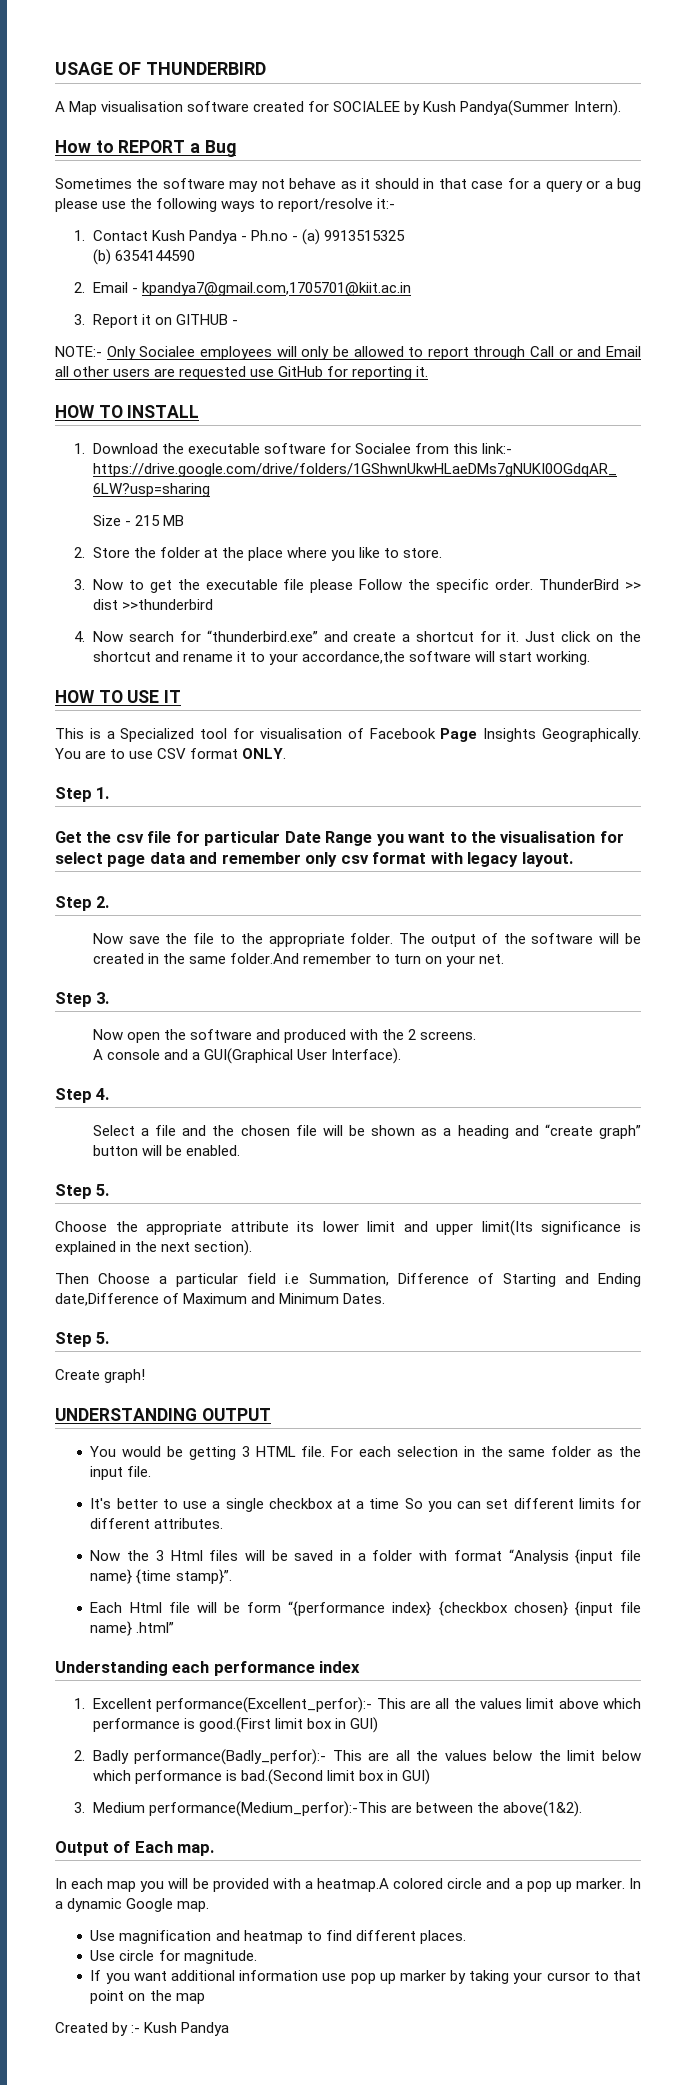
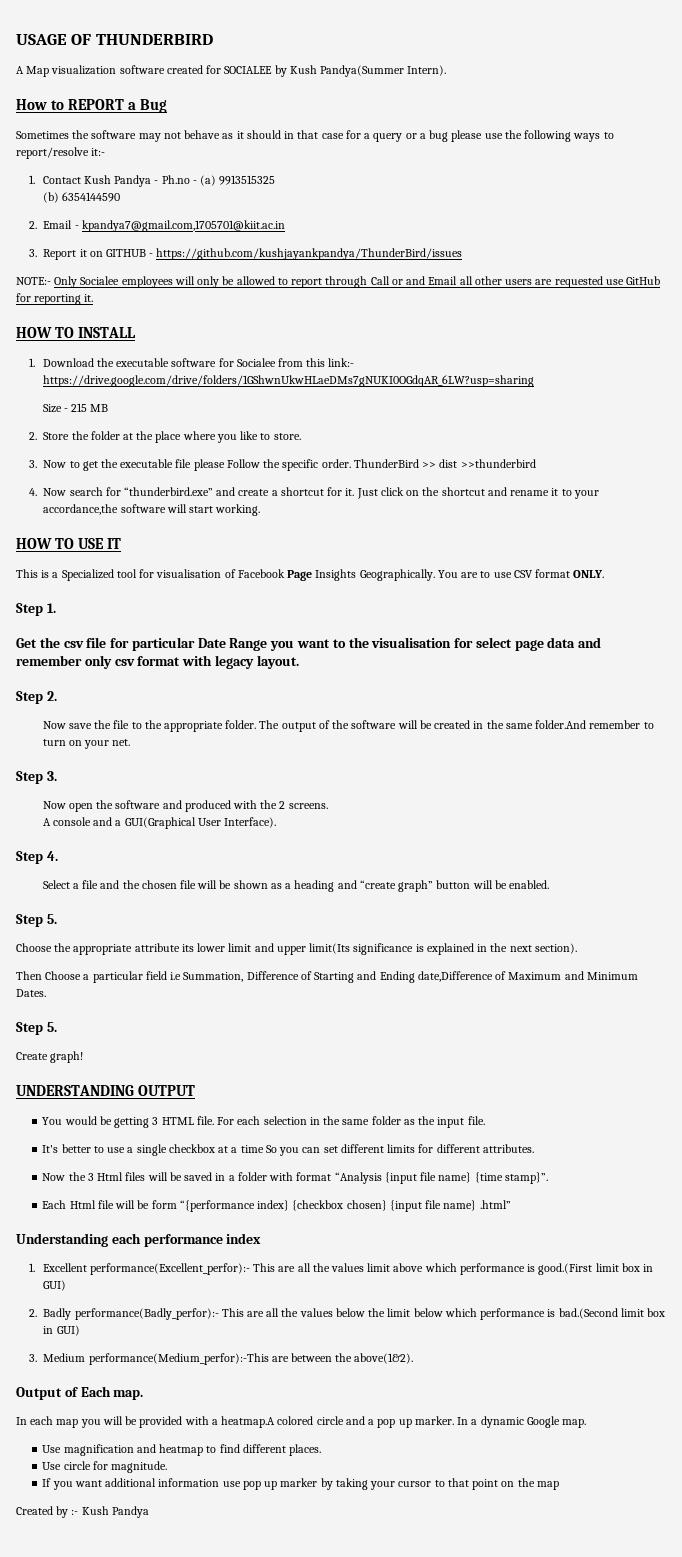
- A Map visualisation software created for SOCIALEE by Kush Pandya(Summer Intern).
+ A Map visualization software created for SOCIALEE by Kush Pandya(Summer Intern).
- 3. Report it on GITHUB -
+ 3. Report it on GITHUB - https://github.com/kushjayankpandya/ThunderBird/issues

